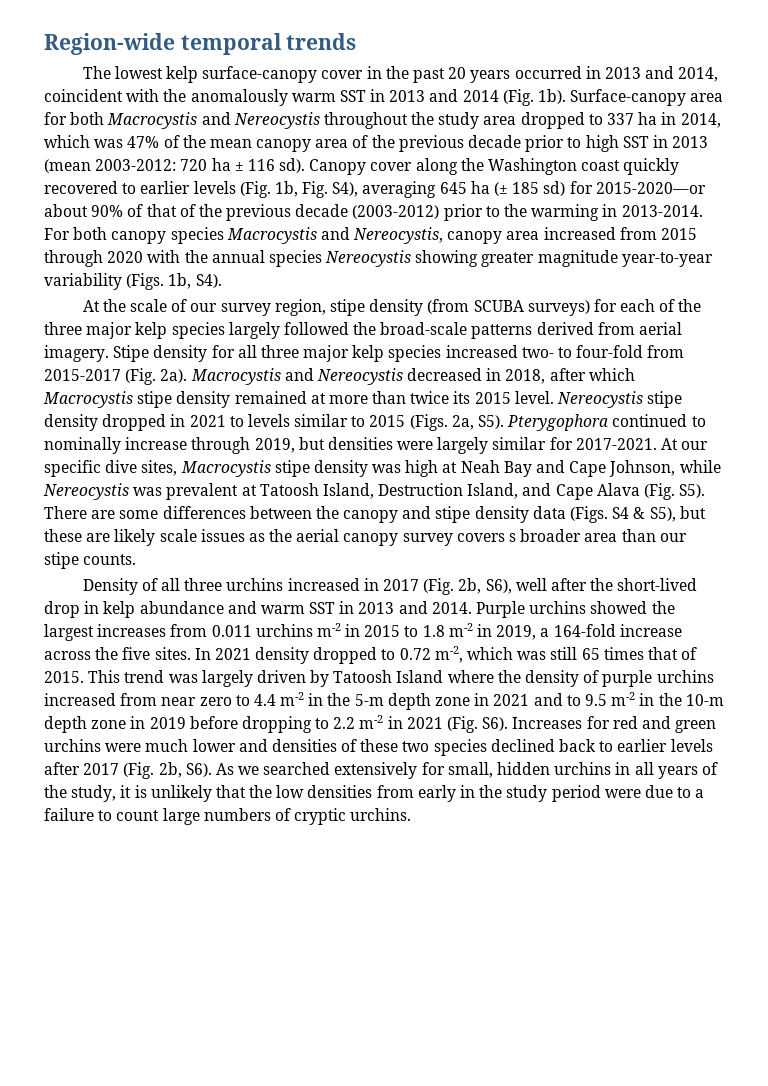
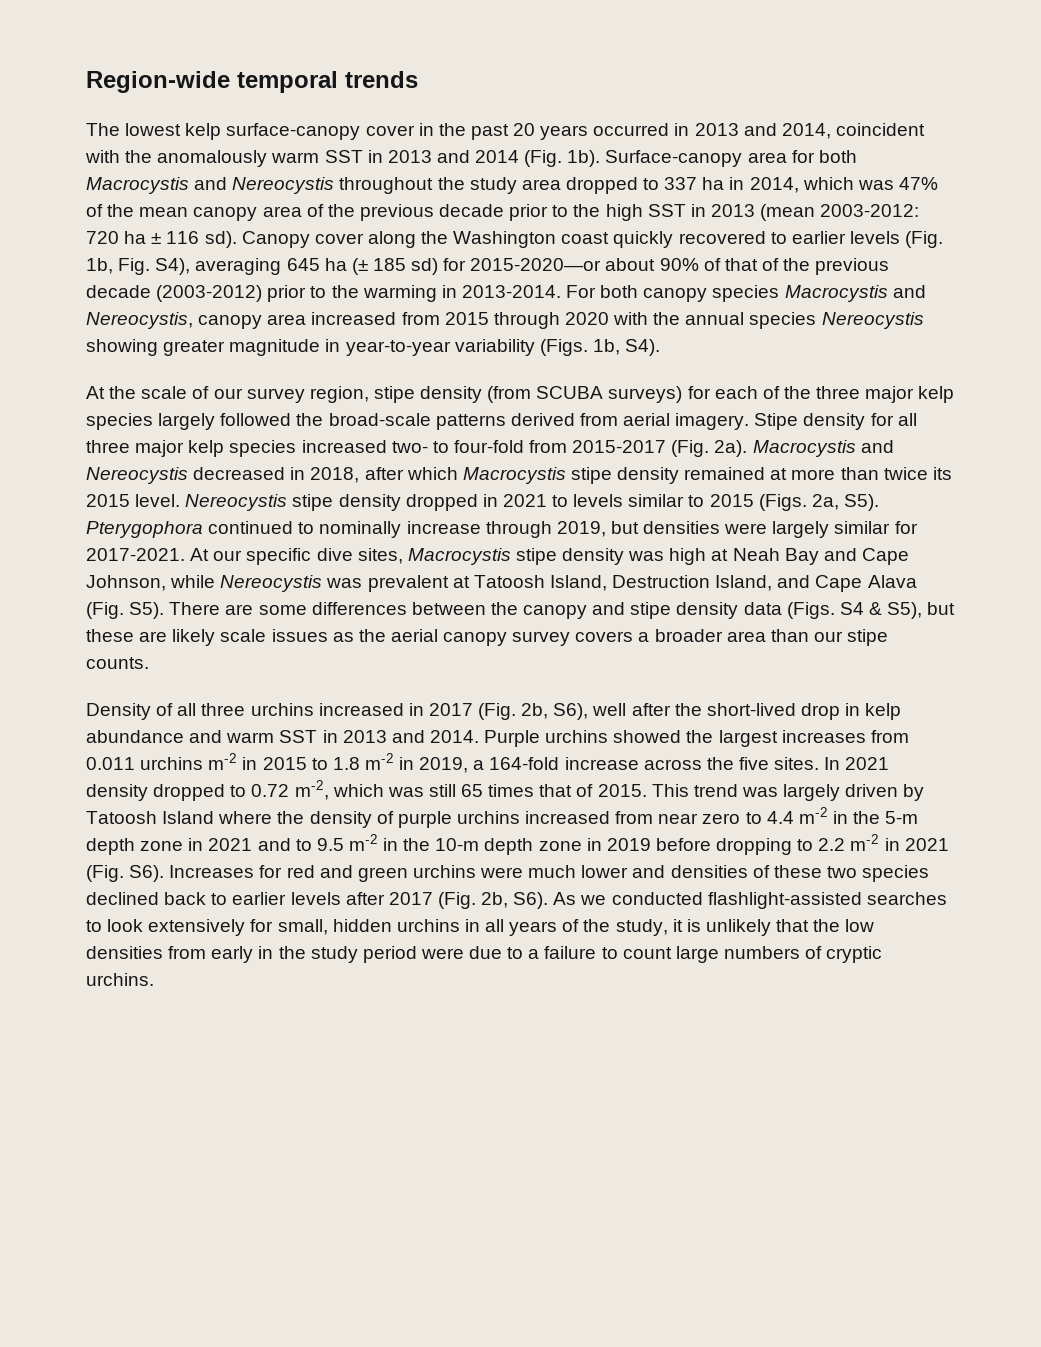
- Surface-canopy area for both Macrocystis and Nereocystis throughout the study area dropped to 337 ha in 2014, which was 47% of the mean canopy area of the previous decade prior to high SST in 2013 (mean 2003-2012: 720 ha ± 116 sd).
+ Surface-canopy area for both Macrocystis and Nereocystis throughout the study area dropped to 337 ha in 2014, which was 47% of the mean canopy area of the previous decade prior to the high SST in 2013 (mean 2003-2012: 720 ha ± 116 sd).
- For both canopy species Macrocystis and Nereocystis, canopy area increased from 2015 through 2020 with the annual species Nereocystis showing greater magnitude year-to-year variability (Figs. 1b, S4).
+ For both canopy species Macrocystis and Nereocystis, canopy area increased from 2015 through 2020 with the annual species Nereocystis showing greater magnitude in year-to-year variability (Figs. 1b, S4).
- At our specific dive sites, Macrocystis stipe density was high at Neah Bay and Cape Johnson, while Nereocystis was prevalent at Tatoosh Island, Destruction Island, and Cape Alava (Fig. S5). There are some differences between the canopy and stipe density data (Figs. S4 & S5), but these are likely scale issues as the aerial canopy survey covers s broader area than our stipe counts.
+ At our specific dive sites, Macrocystis stipe density was high at Neah Bay and Cape Johnson, while Nereocystis was prevalent at Tatoosh Island, Destruction Island, and Cape Alava (Fig. S5). There are some differences between the canopy and stipe density data (Figs. S4 & S5), but these are likely scale issues as the aerial canopy survey covers a broader area than our stipe counts.
- This trend was largely driven by Tatoosh Island where the density of purple urchins increased from near zero to 4.4 m-2 in the 5-m depth zone in 2021 and to 9.5 m-2 in the 10-m depth zone in 2019 before dropping to 2.2 m-2 in 2021 (Fig. S6). Increases for red and green urchins were much lower and densities of these two species declined back to earlier levels after 2017 (Fig. 2b, S6). As we searched extensively for small, hidden urchins in all years of the study, it is unlikely that the low densities from early in the study period were due to a failure to count large numbers of cryptic urchins.
+ This trend was largely driven by Tatoosh Island where the density of purple urchins increased from near zero to 4.4 m-2 in the 5-m depth zone in 2021 and to 9.5 m-2 in the 10-m depth zone in 2019 before dropping to 2.2 m-2 in 2021 (Fig. S6). Increases for red and green urchins were much lower and densities of these two species declined back to earlier levels after 2017 (Fig. 2b, S6). As we conducted flashlight-assisted searches to look extensively for small, hidden urchins in all years of the study, it is unlikely that the low densities from early in the study period were due to a failure to count large numbers of cryptic urchins.

